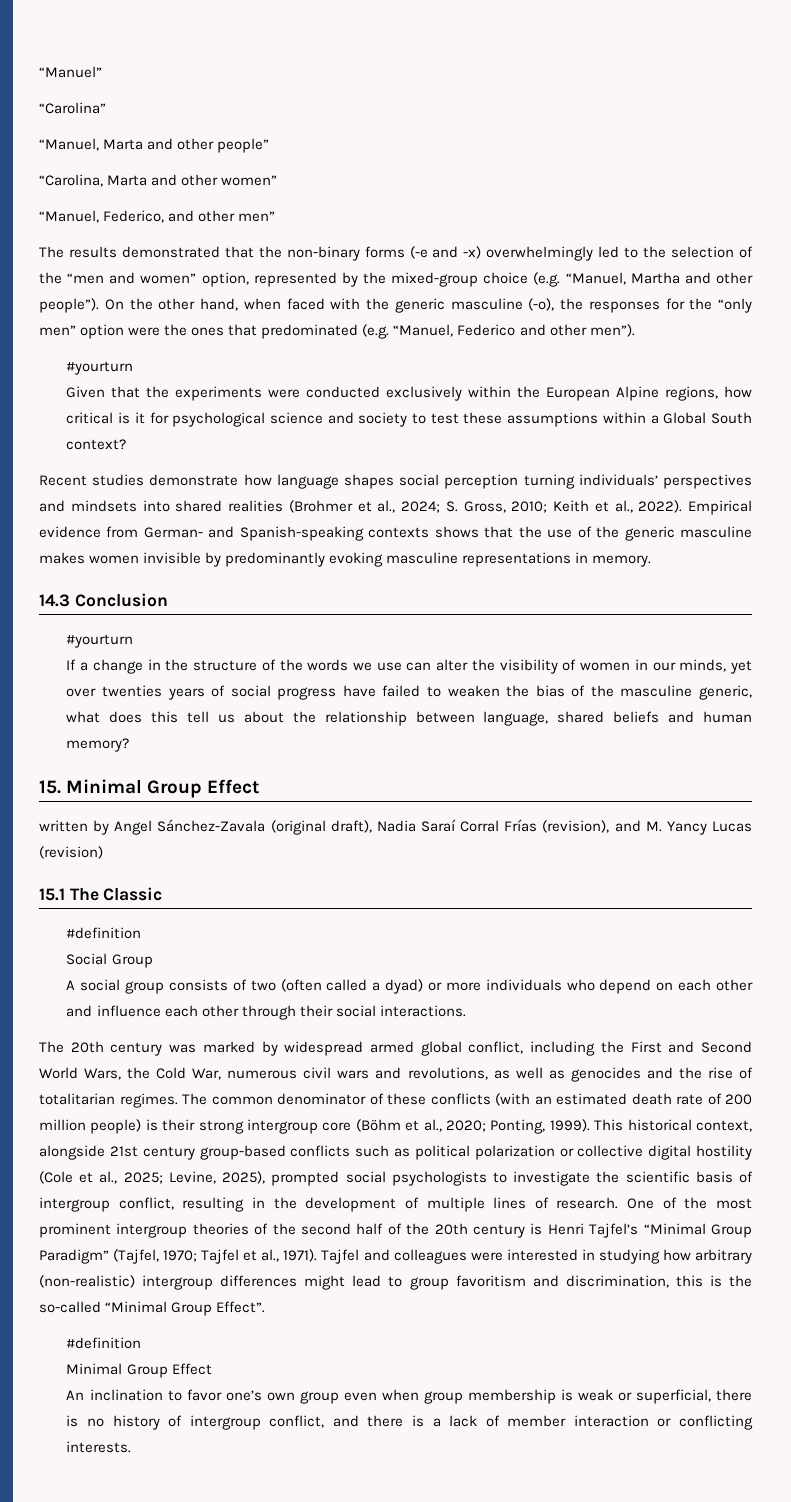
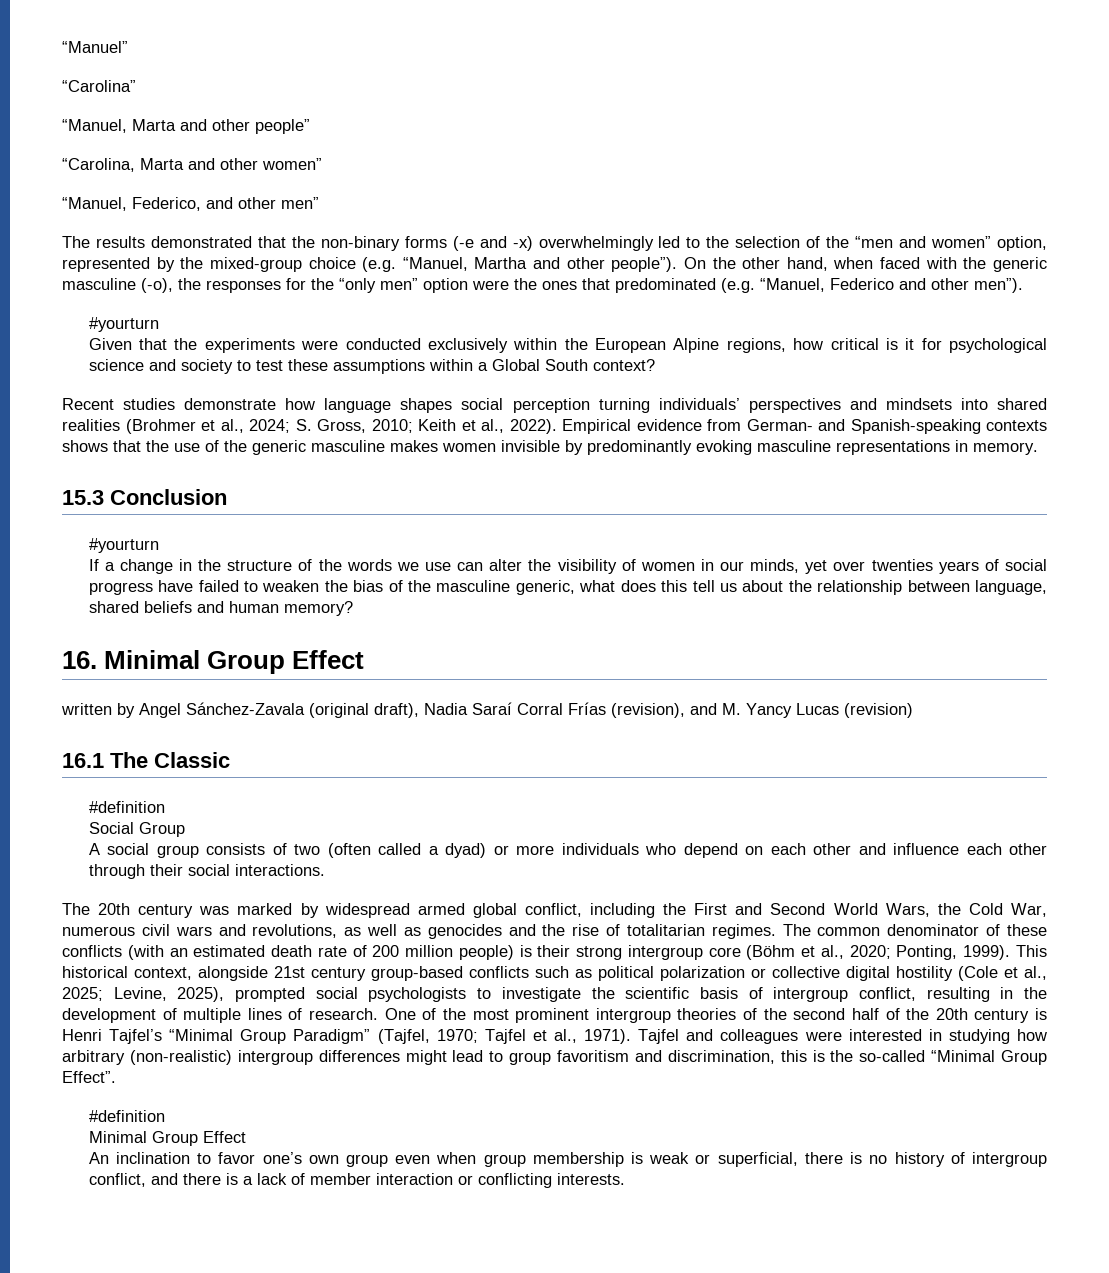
- 14.3 Conclusion
+ 15.3 Conclusion
- 15. Minimal Group Effect
+ 16. Minimal Group Effect
- 15.1 The Classic
+ 16.1 The Classic

